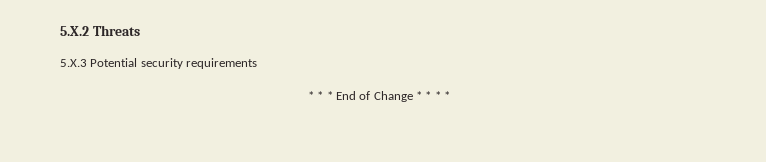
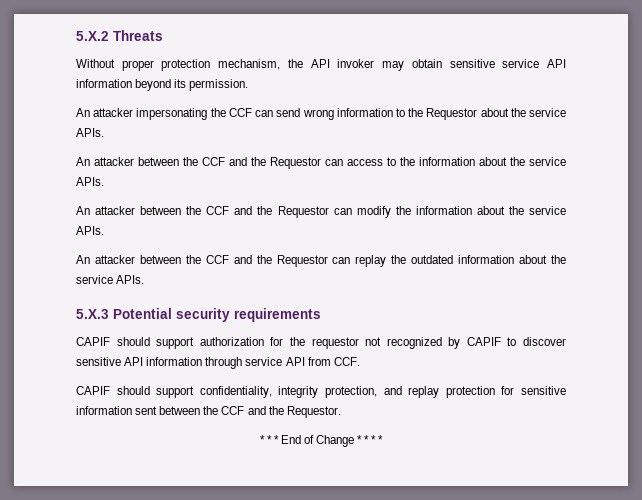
+ Without proper protection mechanism, the API invoker may obtain sensitive service API information beyond its permission.
+ An attacker impersonating the CCF can send wrong information to the Requestor about the service APIs.
+ An attacker between the CCF and the Requestor can access to the information about the service APIs.
+ An attacker between the CCF and the Requestor can modify the information about the service APIs.
+ An attacker between the CCF and the Requestor can replay the outdated information about the service APIs.
  5.X.3 Potential security requirements
+ CAPIF should support authorization for the requestor not recognized by CAPIF to discover sensitive API information through service API from CCF.
+ CAPIF should support confidentiality, integrity protection, and replay protection for sensitive information sent between the CCF and the Requestor.

